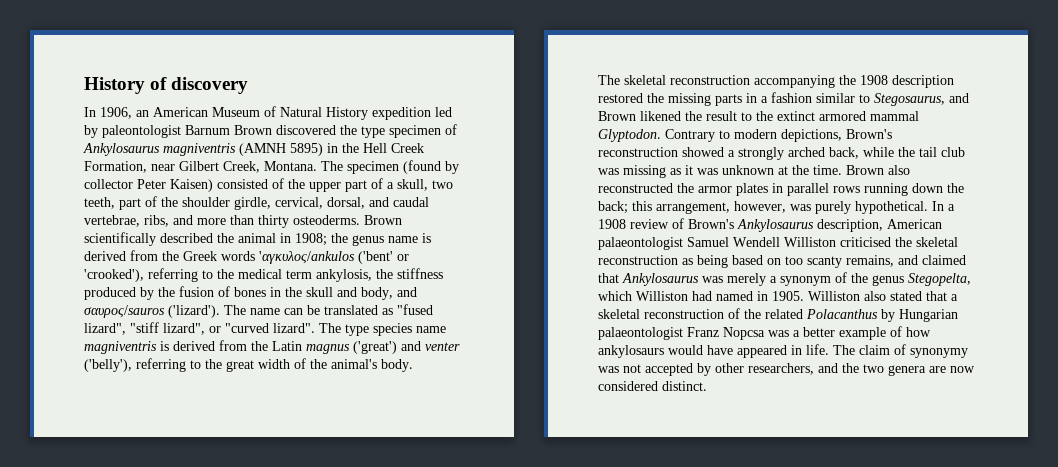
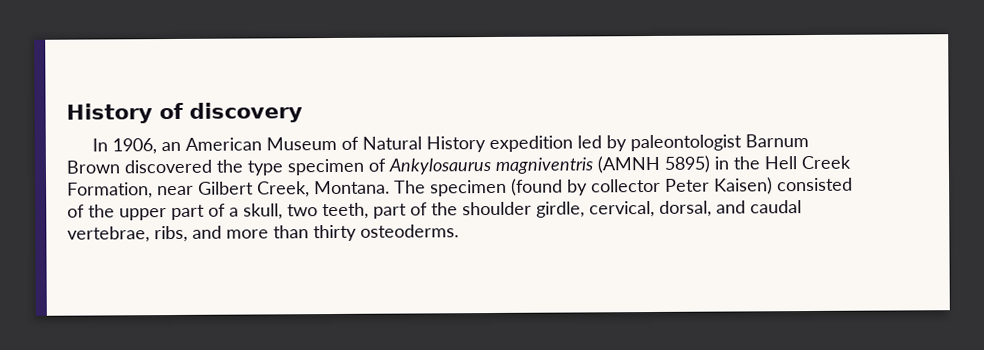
- Brown scientifically described the animal in 1908; the genus name is derived from the Greek words 'αγκυλος/ankulos ('bent' or 'crooked'), referring to the medical term ankylosis, the stiffness produced by the fusion of bones in the skull and body, and σαυρος/sauros ('lizard'). The name can be translated as "fused lizard", "stiff lizard", or "curved lizard". The type species name magniventris is derived from the Latin magnus ('great') and venter ('belly'), referring to the great width of the animal's body.
- The skeletal reconstruction accompanying the 1908 description restored the missing parts in a fashion similar to Stegosaurus, and Brown likened the result to the extinct armored mammal Glyptodon. Contrary to modern depictions, Brown's reconstruction showed a strongly arched back, while the tail club was missing as it was unknown at the time. Brown also reconstructed the armor plates in parallel rows running down the back; this arrangement, however, was purely hypothetical. In a 1908 review of Brown's Ankylosaurus description, American palaeontologist Samuel Wendell Williston criticised the skeletal reconstruction as being based on too scanty remains, and claimed that Ankylosaurus was merely a synonym of the genus Stegopelta, which Williston had named in 1905. Williston also stated that a skeletal reconstruction of the related Polacanthus by Hungarian palaeontologist Franz Nopcsa was a better example of how ankylosaurs would have appeared in life. The claim of synonymy was not accepted by other researchers, and the two genera are now considered distinct.

